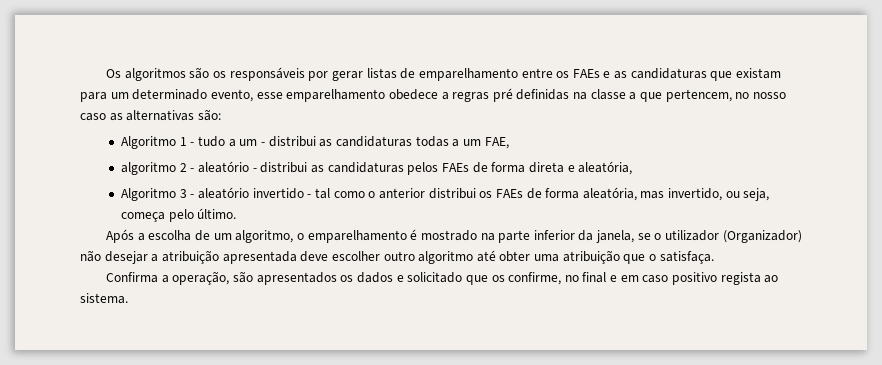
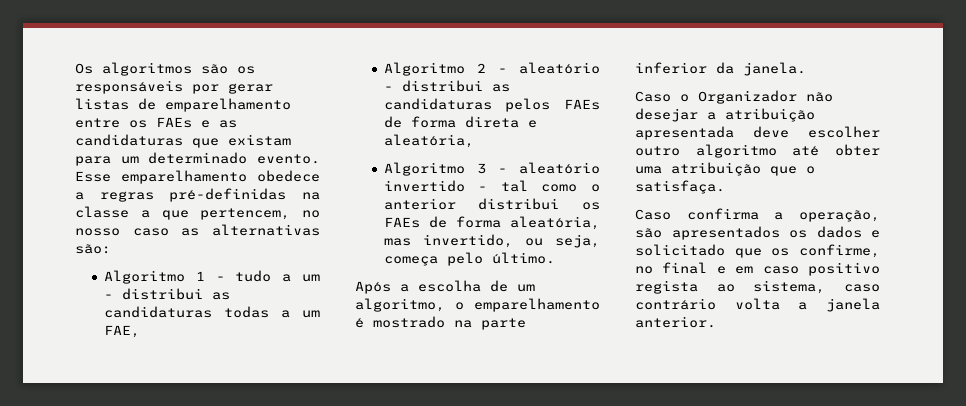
- Os algoritmos são os responsáveis por gerar listas de emparelhamento entre os FAEs e as candidaturas que existam para um determinado evento, esse emparelhamento obedece a regras pré definidas na classe a que pertencem, no nosso caso as alternativas são:
+ Os algoritmos são os responsáveis por gerar listas de emparelhamento entre os FAEs e as candidaturas que existam para um determinado evento. Esse emparelhamento obedece a regras pré-definidas na classe a que pertencem, no nosso caso as alternativas são:
- algoritmo 2 - aleatório - distribui as candidaturas pelos FAEs de forma direta e aleatória,
+ Algoritmo 2 - aleatório - distribui as candidaturas pelos FAEs de forma direta e aleatória,
- Após a escolha de um algoritmo, o emparelhamento é mostrado na parte inferior da janela, se o utilizador (Organizador) não desejar a atribuição apresentada deve escolher outro algoritmo até obter uma atribuição que o satisfaça.
+ Após a escolha de um algoritmo, o emparelhamento é mostrado na parte inferior da janela.
+ Caso o Organizador não desejar a atribuição apresentada deve escolher outro algoritmo até obter uma atribuição que o satisfaça.
- Confirma a operação, são apresentados os dados e solicitado que os confirme, no final e em caso positivo regista ao sistema.
+ Caso confirma a operação, são apresentados os dados e solicitado que os confirme, no final e em caso positivo regista ao sistema, caso contrário volta a janela anterior.

